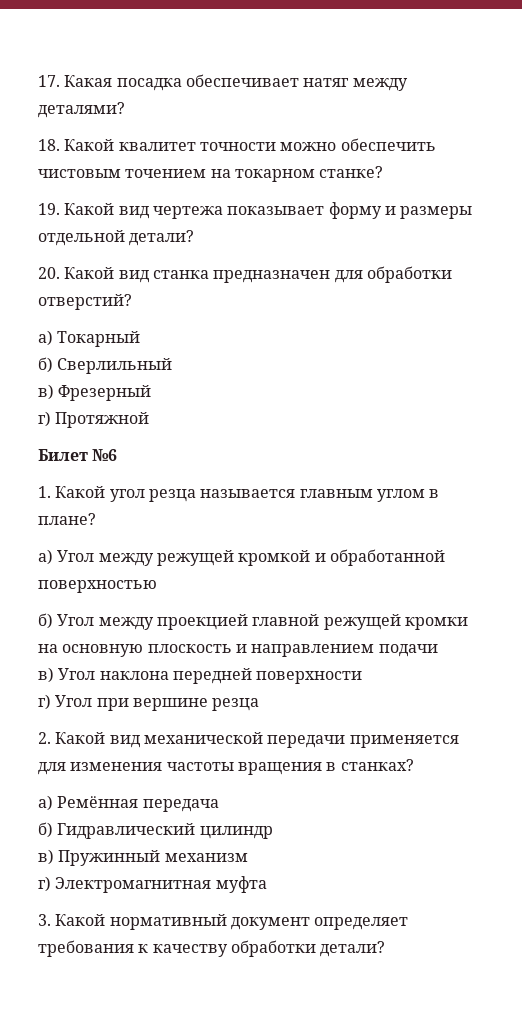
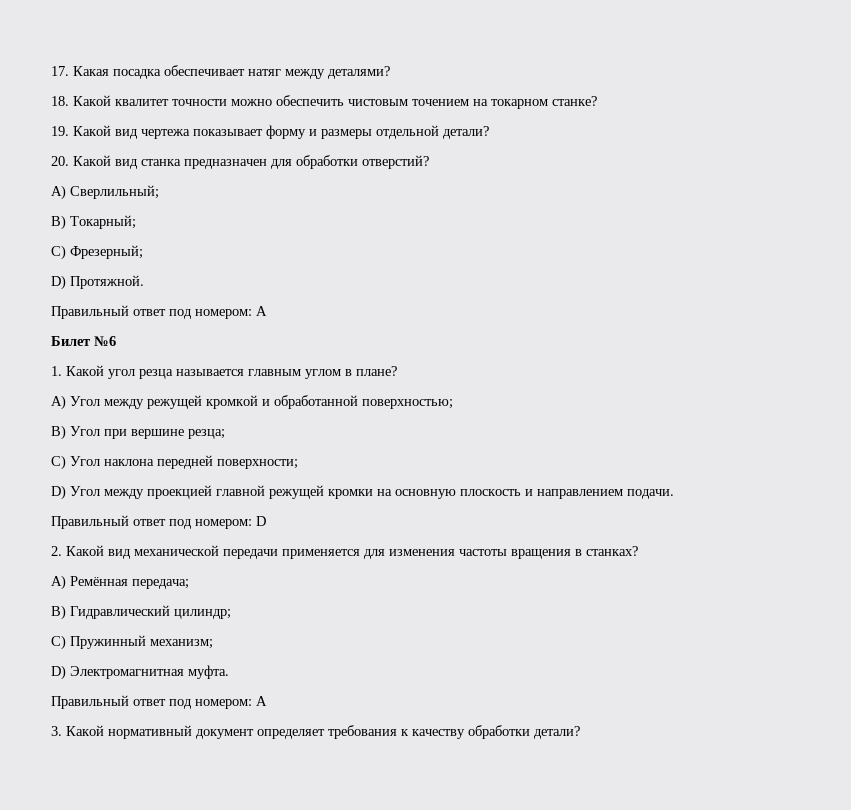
- а) Токарный
- б) Сверлильный
- в) Фрезерный
- г) Протяжной
+ A) Сверлильный;
+ B) Токарный;
+ C) Фрезерный;
+ D) Протяжной.
+ Правильный ответ под номером: A
- а) Угол между режущей кромкой и обработанной поверхностью
- б) Угол между проекцией главной режущей кромки на основную плоскость и направлением подачи
- в) Угол наклона передней поверхности
- г) Угол при вершине резца
+ A) Угол между режущей кромкой и обработанной поверхностью;
+ B) Угол при вершине резца;
+ C) Угол наклона передней поверхности;
+ D) Угол между проекцией главной режущей кромки на основную плоскость и направлением подачи.
+ Правильный ответ под номером: D
- а) Ремённая передача
- б) Гидравлический цилиндр
- в) Пружинный механизм
- г) Электромагнитная муфта
+ A) Ремённая передача;
+ B) Гидравлический цилиндр;
+ C) Пружинный механизм;
+ D) Электромагнитная муфта.
+ Правильный ответ под номером: A

